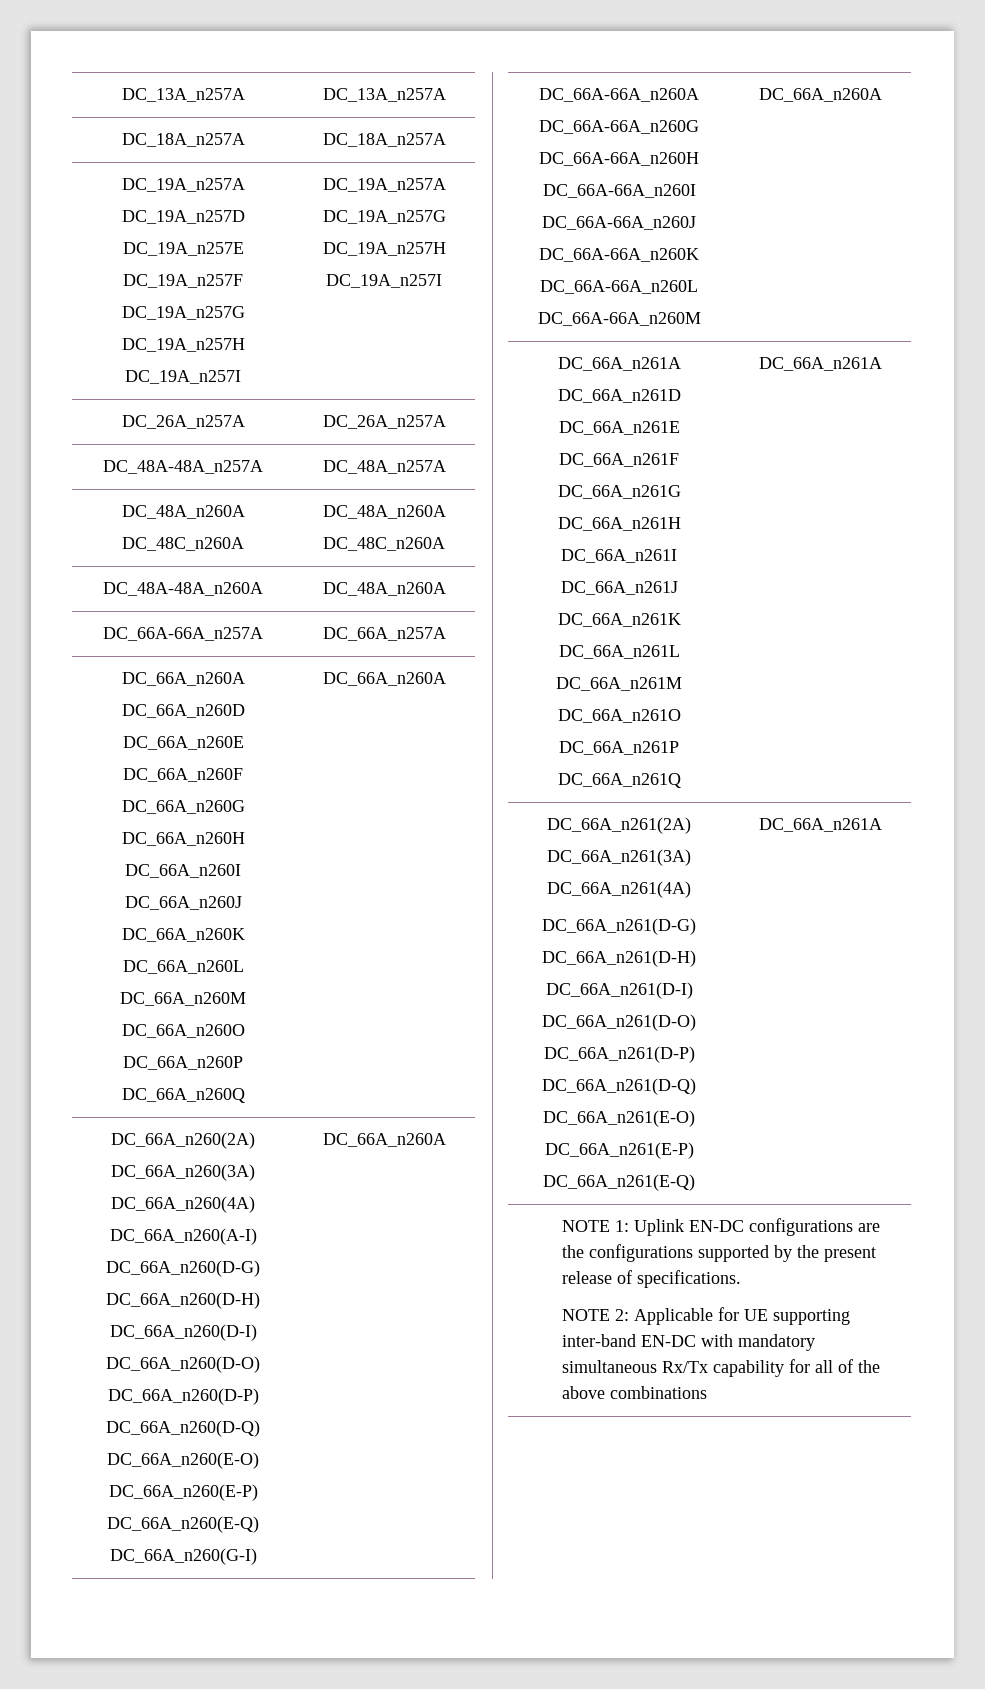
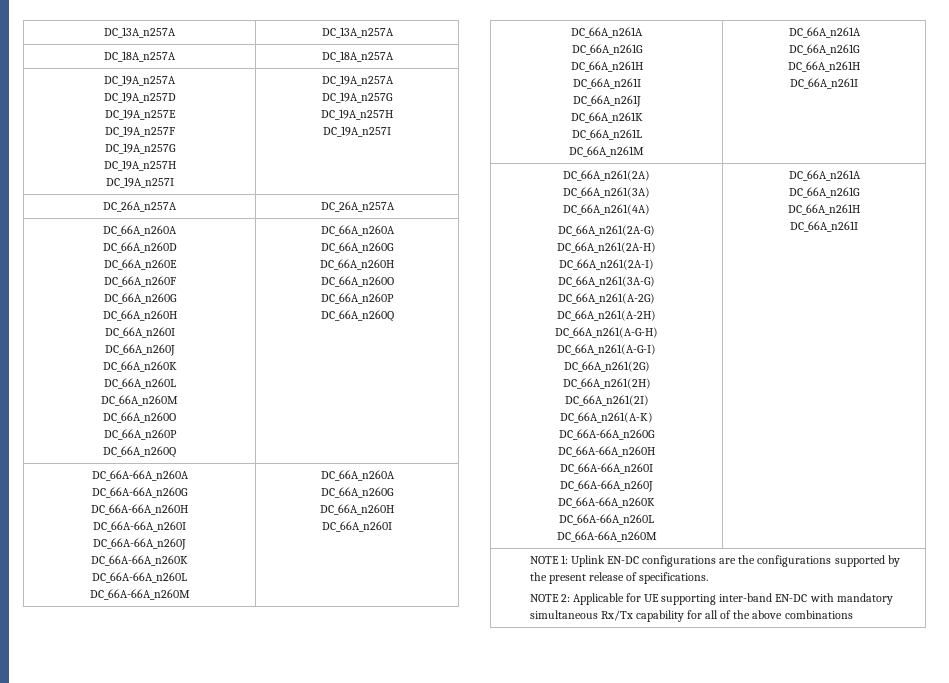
  DC_26A_n257A | DC_26A_n257A
- DC_48A-48A_n257A | DC_48A_n257A
- DC_48A_n260A
- DC_48C_n260A | DC_48A_n260A
- DC_48C_n260A
- DC_48A-48A_n260A | DC_48A_n260A
- DC_66A-66A_n257A | DC_66A_n257A
  DC_66A_n260A
  DC_66A_n260D
  DC_66A_n260E
  DC_66A_n260F
  DC_66A_n260G
  DC_66A_n260H
  DC_66A_n260I
  DC_66A_n260J
  DC_66A_n260K
  DC_66A_n260L
  DC_66A_n260M
  DC_66A_n260O
  DC_66A_n260P
  DC_66A_n260Q | DC_66A_n260A
- DC_66A_n260(2A)
- DC_66A_n260(3A)
- DC_66A_n260(4A)
- DC_66A_n260(A-I)
- DC_66A_n260(D-G)
- DC_66A_n260(D-H)
- DC_66A_n260(D-I)
- DC_66A_n260(D-O)
- DC_66A_n260(D-P)
- DC_66A_n260(D-Q)
- DC_66A_n260(E-O)
- DC_66A_n260(E-P)
- DC_66A_n260(E-Q)
- DC_66A_n260(G-I) | DC_66A_n260A
+ DC_66A_n260G
+ DC_66A_n260H
+ DC_66A_n260O
+ DC_66A_n260P
+ DC_66A_n260Q
  DC_66A-66A_n260A
  DC_66A-66A_n260G
  DC_66A-66A_n260H
  DC_66A-66A_n260I
  DC_66A-66A_n260J
  DC_66A-66A_n260K
  DC_66A-66A_n260L
  DC_66A-66A_n260M | DC_66A_n260A
+ DC_66A_n260G
+ DC_66A_n260H
+ DC_66A_n260I
  DC_66A_n261A
- DC_66A_n261D
- DC_66A_n261E
- DC_66A_n261F
  DC_66A_n261G
  DC_66A_n261H
  DC_66A_n261I
  DC_66A_n261J
  DC_66A_n261K
  DC_66A_n261L
- DC_66A_n261M
- DC_66A_n261O
- DC_66A_n261P
- DC_66A_n261Q | DC_66A_n261A
+ DC_66A_n261M | DC_66A_n261A
+ DC_66A_n261G
+ DC_66A_n261H
+ DC_66A_n261I
  DC_66A_n261(2A)
  DC_66A_n261(3A)
  DC_66A_n261(4A)
- DC_66A_n261(D-G)
- DC_66A_n261(D-H)
- DC_66A_n261(D-I)
- DC_66A_n261(D-O)
- DC_66A_n261(D-P)
- DC_66A_n261(D-Q)
- DC_66A_n261(E-O)
- DC_66A_n261(E-P)
- DC_66A_n261(E-Q) | DC_66A_n261A
+ DC_66A_n261(2A-G)
+ DC_66A_n261(2A-H)
+ DC_66A_n261(2A-I)
+ DC_66A_n261(3A-G)
+ DC_66A_n261(A-2G)
+ DC_66A_n261(A-2H)
+ DC_66A_n261(A-G-H)
+ DC_66A_n261(A-G-I)
+ DC_66A_n261(2G)
+ DC_66A_n261(2H)
+ DC_66A_n261(2I)
+ DC_66A_n261(A-K)
+ DC_66A-66A_n260G
+ DC_66A-66A_n260H
+ DC_66A-66A_n260I
+ DC_66A-66A_n260J
+ DC_66A-66A_n260K
+ DC_66A-66A_n260L
+ DC_66A-66A_n260M | DC_66A_n261A
+ DC_66A_n261G
+ DC_66A_n261H
+ DC_66A_n261I

